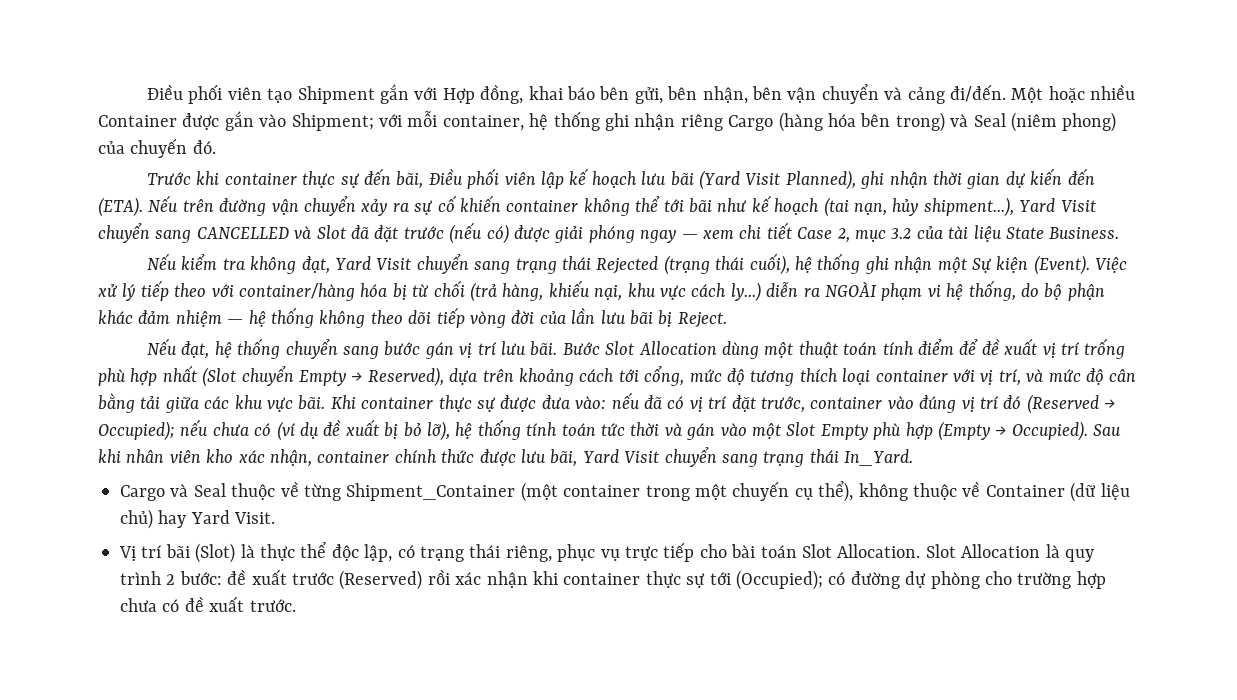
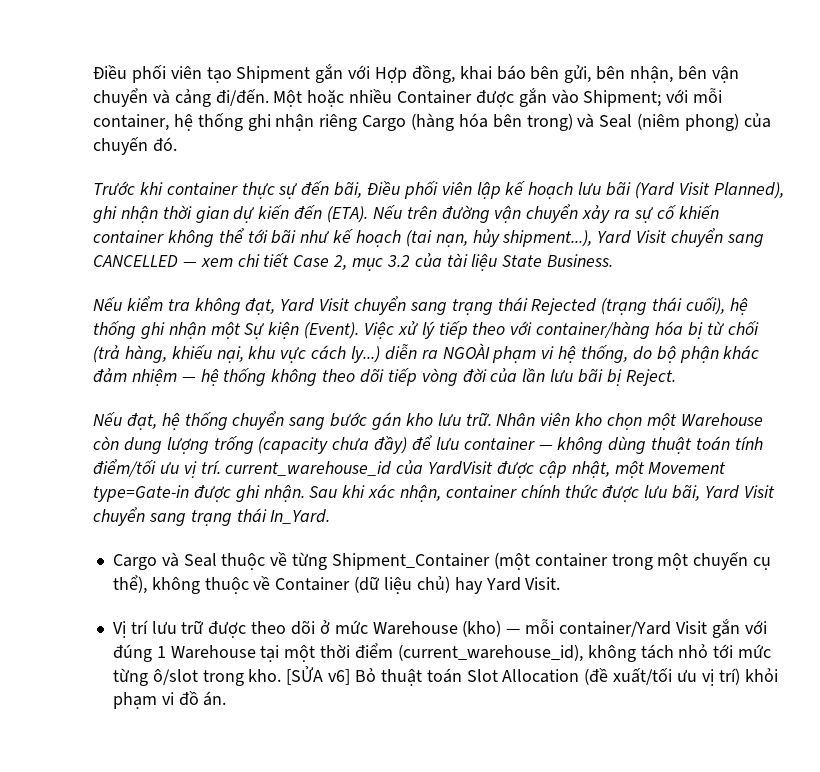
- Nếu trên đường vận chuyển xảy ra sự cố khiến container không thể tới bãi như kế hoạch (tai nạn, hủy shipment...), Yard Visit chuyển sang CANCELLED và Slot đã đặt trước (nếu có) được giải phóng ngay — xem chi tiết Case 2, mục 3.2 của tài liệu State Business.
+ Nếu trên đường vận chuyển xảy ra sự cố khiến container không thể tới bãi như kế hoạch (tai nạn, hủy shipment...), Yard Visit chuyển sang CANCELLED — xem chi tiết Case 2, mục 3.2 của tài liệu State Business.
- Nếu đạt, hệ thống chuyển sang bước gán vị trí lưu bãi. Bước Slot Allocation dùng một thuật toán tính điểm để đề xuất vị trí trống phù hợp nhất (Slot chuyển Empty → Reserved), dựa trên khoảng cách tới cổng, mức độ tương thích loại container với vị trí, và mức độ cân bằng tải giữa các khu vực bãi. Khi container thực sự được đưa vào: nếu đã có vị trí đặt trước, container vào đúng vị trí đó (Reserved → Occupied); nếu chưa có (ví dụ đề xuất bị bỏ lỡ), hệ thống tính toán tức thời và gán vào một Slot Empty phù hợp (Empty → Occupied). Sau khi nhân viên kho xác nhận, container chính thức được lưu bãi, Yard Visit chuyển sang trạng thái In_Yard.
+ Nếu đạt, hệ thống chuyển sang bước gán kho lưu trữ. Nhân viên kho chọn một Warehouse còn dung lượng trống (capacity chưa đầy) để lưu container — không dùng thuật toán tính điểm/tối ưu vị trí. current_warehouse_id của YardVisit được cập nhật, một Movement type=Gate-in được ghi nhận. Sau khi xác nhận, container chính thức được lưu bãi, Yard Visit chuyển sang trạng thái In_Yard.
- Vị trí bãi (Slot) là thực thể độc lập, có trạng thái riêng, phục vụ trực tiếp cho bài toán Slot Allocation. Slot Allocation là quy trình 2 bước: đề xuất trước (Reserved) rồi xác nhận khi container thực sự tới (Occupied); có đường dự phòng cho trường hợp chưa có đề xuất trước.
+ Vị trí lưu trữ được theo dõi ở mức Warehouse (kho) — mỗi container/Yard Visit gắn với đúng 1 Warehouse tại một thời điểm (current_warehouse_id), không tách nhỏ tới mức từng ô/slot trong kho. [SỬA v6] Bỏ thuật toán Slot Allocation (đề xuất/tối ưu vị trí) khỏi phạm vi đồ án.

